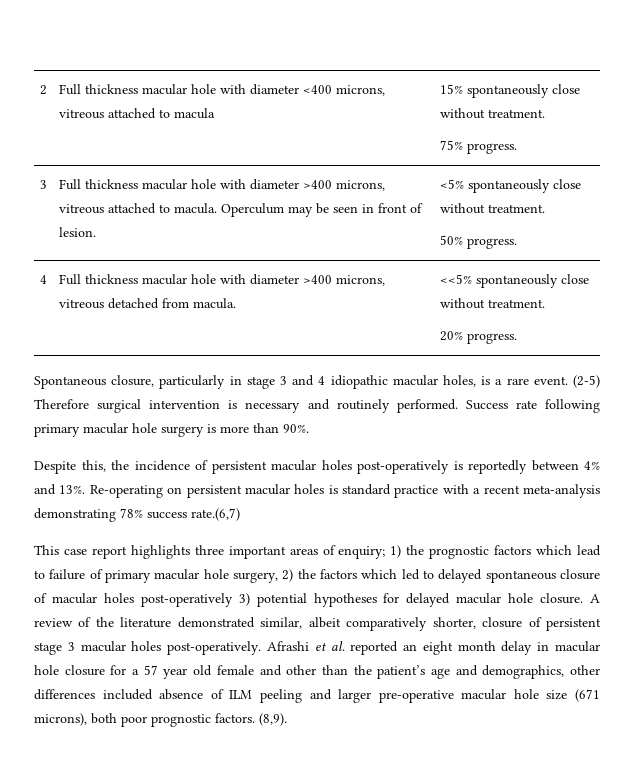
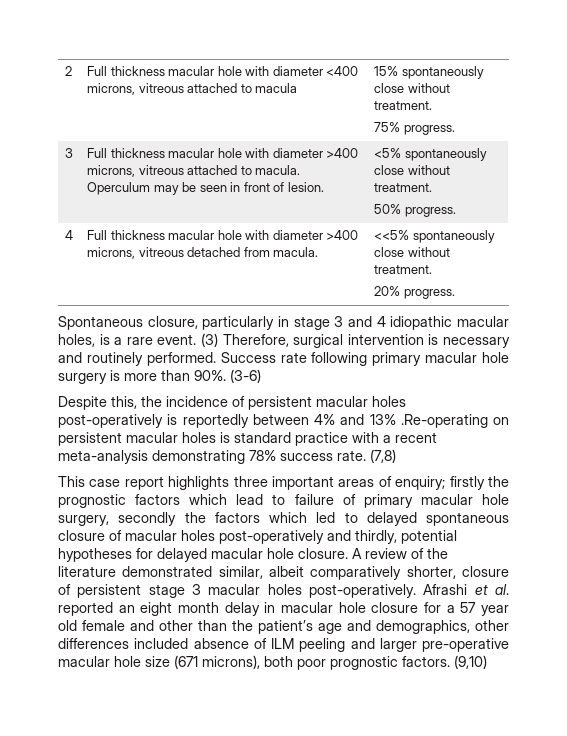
- (2-5) Therefore surgical intervention is necessary and routinely performed.
+ (3) Therefore, surgical intervention is necessary and routinely performed.
+ (3-6)
- Despite this, the incidence of persistent macular holes post-operatively is reportedly between 4% and 13%. Re-operating on persistent macular holes is standard practice with a recent meta-analysis demonstrating 78% success rate.(6,7)
+ Despite this, the incidence of persistent macular holes post-operatively is reportedly between 4% and 13% .Re-operating on persistent macular holes is standard practice with a recent meta-analysis demonstrating 78% success rate. (7,8)
- This case report highlights three important areas of enquiry; 1) the prognostic factors which lead to failure of primary macular hole surgery, 2) the factors which led to delayed spontaneous closure of macular holes post-operatively 3) potential hypotheses for delayed macular hole closure.
+ This case report highlights three important areas of enquiry; firstly the prognostic factors which lead to failure of primary macular hole surgery, secondly the factors which led to delayed spontaneous closure of macular holes post-operatively and thirdly, potential hypotheses for delayed macular hole closure.
- (8,9).
+ (9,10)

